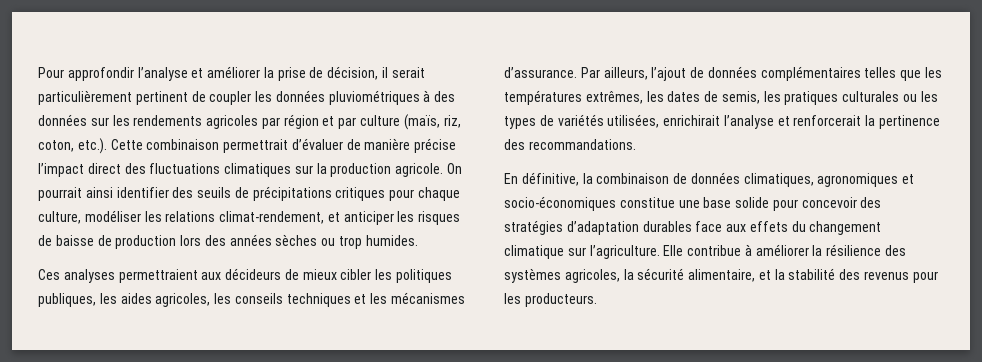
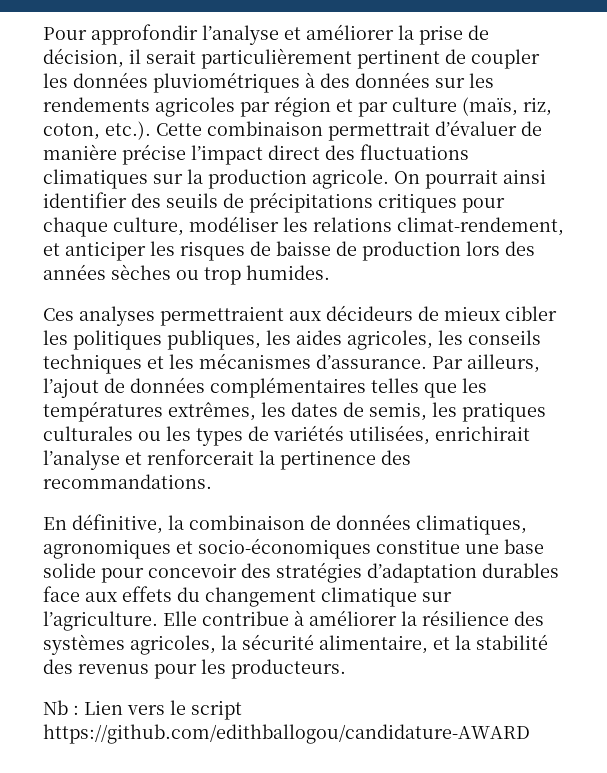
+ Nb : Lien vers le script https://github.com/edithballogou/candidature-AWARD

